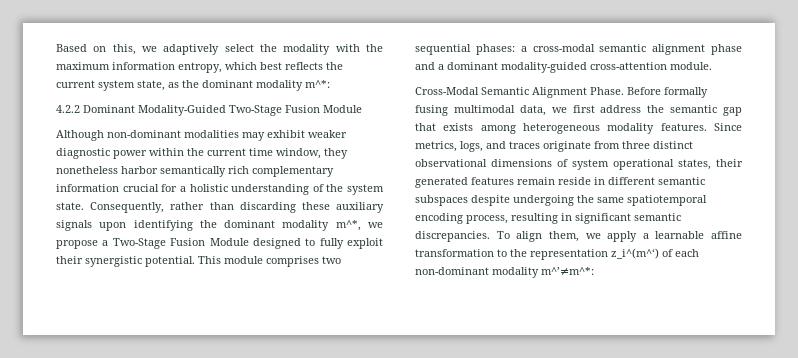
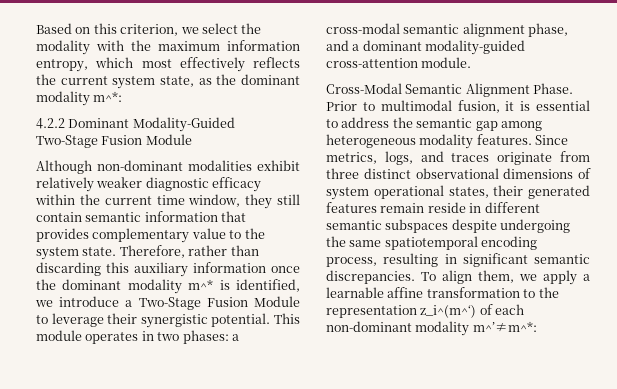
- Based on this, we adaptively select the modality with the maximum information entropy, which best reflects the current system state, as the dominant modality m^*:
+ Based on this criterion, we select the modality with the maximum information entropy, which most effectively reflects the current system state, as the dominant modality m^*:
- Although non-dominant modalities may exhibit weaker diagnostic power within the current time window, they nonetheless harbor semantically rich complementary information crucial for a holistic understanding of the system state.
+ Although non-dominant modalities exhibit relatively weaker diagnostic efficacy within the current time window, they still contain semantic information that provides complementary value to the system state.
- Consequently, rather than discarding these auxiliary signals upon identifying the dominant modality m^*, we propose a Two-Stage Fusion Module designed to fully exploit their synergistic potential.
+ Therefore, rather than discarding this auxiliary information once the dominant modality m^* is identified, we introduce a Two-Stage Fusion Module to leverage their synergistic potential.
- This module comprises two sequential phases: a cross-modal semantic alignment phase and a dominant modality-guided cross-attention module.
+ This module operates in two phases: a cross-modal semantic alignment phase, and a dominant modality-guided cross-attention module.
- Before formally fusing multimodal data, we first address the semantic gap that exists among heterogeneous modality features.
+ Prior to multimodal fusion, it is essential to address the semantic gap among heterogeneous modality features.

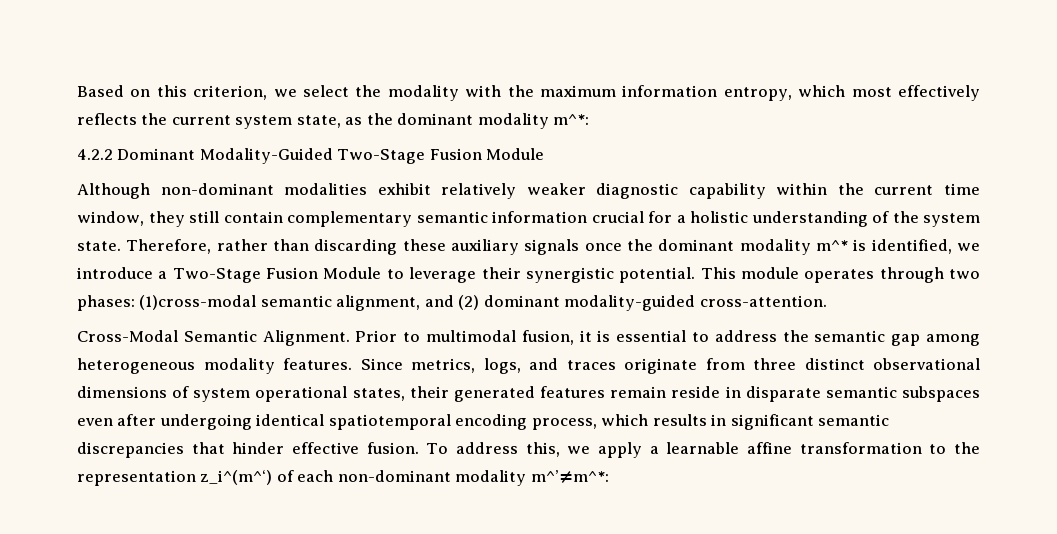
- Although non-dominant modalities exhibit relatively weaker diagnostic efficacy within the current time window, they still contain semantic information that provides complementary value to the system state.
+ Although non-dominant modalities exhibit relatively weaker diagnostic capability within the current time window, they still contain complementary semantic information crucial for a holistic understanding of the system state.
- Therefore, rather than discarding this auxiliary information once the dominant modality m^* is identified, we introduce a Two-Stage Fusion Module to leverage their synergistic potential.
+ Therefore, rather than discarding these auxiliary signals once the dominant modality m^* is identified, we introduce a Two-Stage Fusion Module to leverage their synergistic potential.
- This module operates in two phases: a cross-modal semantic alignment phase, and a dominant modality-guided cross-attention module.
+ This module operates through two phases: (1)cross-modal semantic alignment, and (2) dominant modality-guided cross-attention.
- Cross-Modal Semantic Alignment Phase.
+ Cross-Modal Semantic Alignment.
- Since metrics, logs, and traces originate from three distinct observational dimensions of system operational states, their generated features remain reside in different semantic subspaces despite undergoing the same spatiotemporal encoding process, resulting in significant semantic discrepancies. To align them, we apply a learnable affine transformation to the representation z_i^(m^‘) of each non-dominant modality m^’≠m^*:
+ Since metrics, logs, and traces originate from three distinct observational dimensions of system operational states, their generated features remain reside in disparate semantic subspaces even after undergoing identical spatiotemporal encoding process, which results in significant semantic discrepancies that hinder effective fusion. To address this, we apply a learnable affine transformation to the representation z_i^(m^‘) of each non-dominant modality m^’≠m^*:

